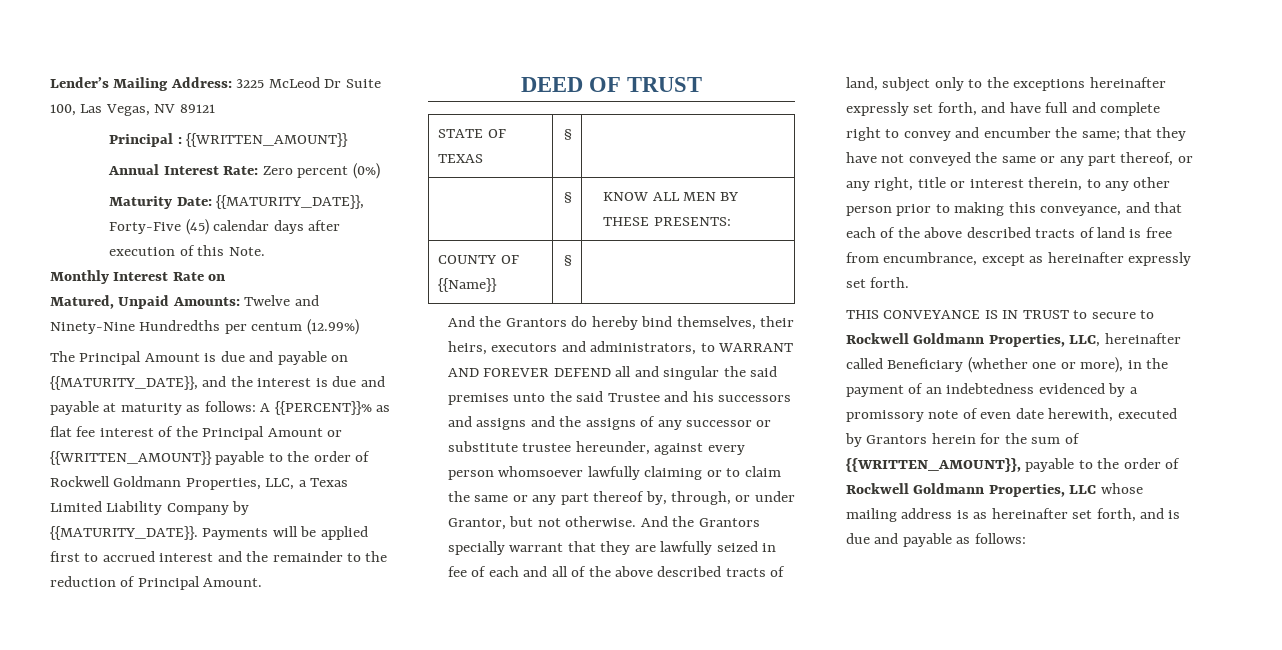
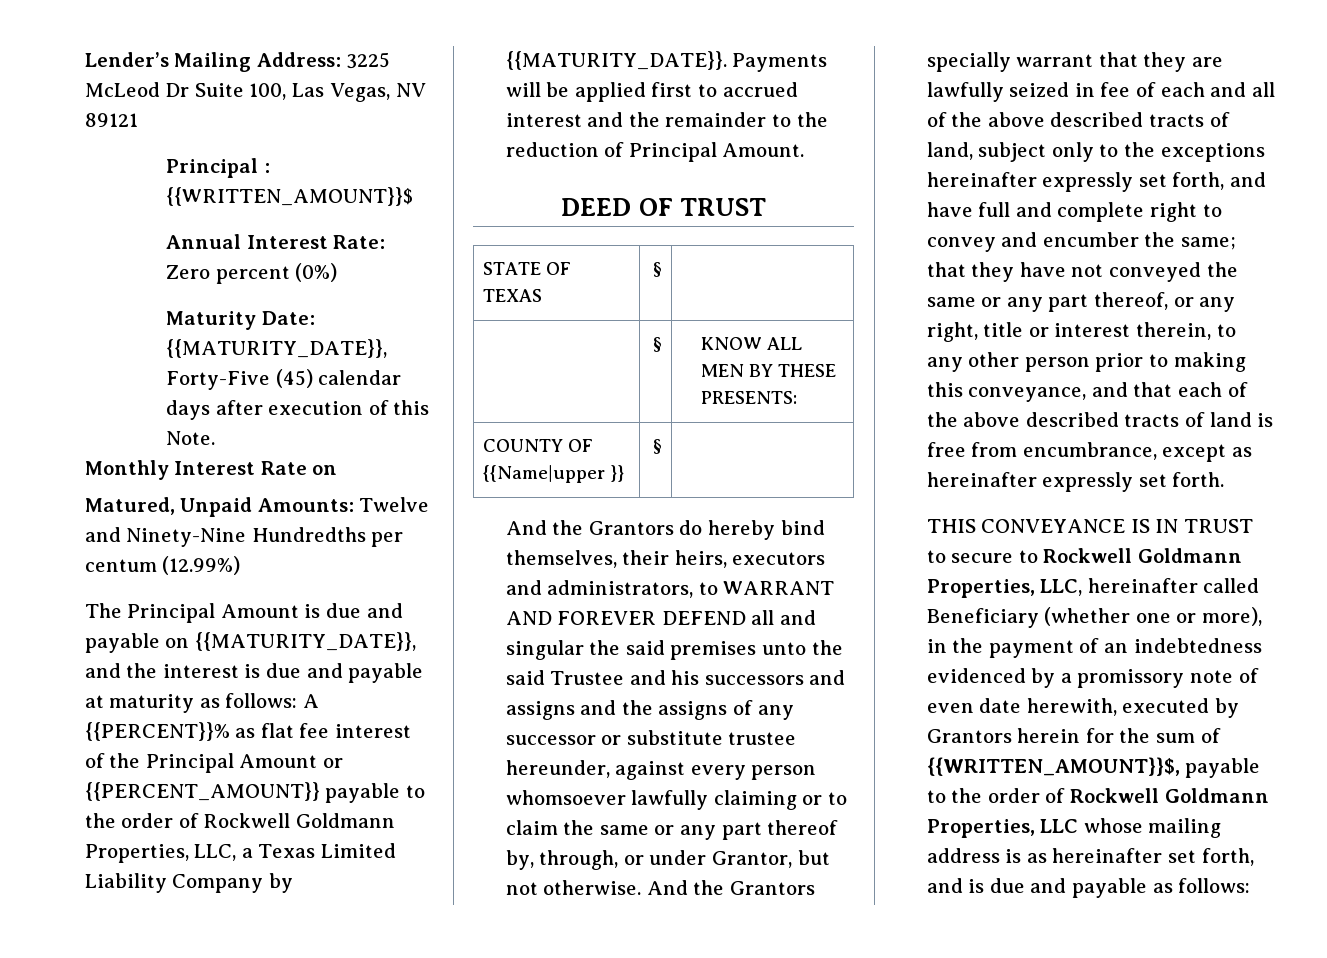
- Principal : {{WRITTEN_AMOUNT}}
+ Principal : {{WRITTEN_AMOUNT}}$
- The Principal Amount is due and payable on {{MATURITY_DATE}}, and the interest is due and payable at maturity as follows: A {{PERCENT}}% as flat fee interest of the Principal Amount or {{WRITTEN_AMOUNT}} payable to the order of Rockwell Goldmann Properties, LLC, a Texas Limited Liability Company by {{MATURITY_DATE}}.
+ The Principal Amount is due and payable on {{MATURITY_DATE}}, and the interest is due and payable at maturity as follows: A {{PERCENT}}% as flat fee interest of the Principal Amount or {{PERCENT_AMOUNT}} payable to the order of Rockwell Goldmann Properties, LLC, a Texas Limited Liability Company by {{MATURITY_DATE}}.
- COUNTY OF {{Name}} | § |
+ COUNTY OF {{Name|upper }} | § |
- THIS CONVEYANCE IS IN TRUST to secure to Rockwell Goldmann Properties, LLC, hereinafter called Beneficiary (whether one or more), in the payment of an indebtedness evidenced by a promissory note of even date herewith, executed by Grantors herein for the sum of {{WRITTEN_AMOUNT}}, payable to the order of Rockwell Goldmann Properties, LLC whose mailing address is as hereinafter set forth, and is due and payable as follows:
+ THIS CONVEYANCE IS IN TRUST to secure to Rockwell Goldmann Properties, LLC, hereinafter called Beneficiary (whether one or more), in the payment of an indebtedness evidenced by a promissory note of even date herewith, executed by Grantors herein for the sum of {{WRITTEN_AMOUNT}}$, payable to the order of Rockwell Goldmann Properties, LLC whose mailing address is as hereinafter set forth, and is due and payable as follows:

